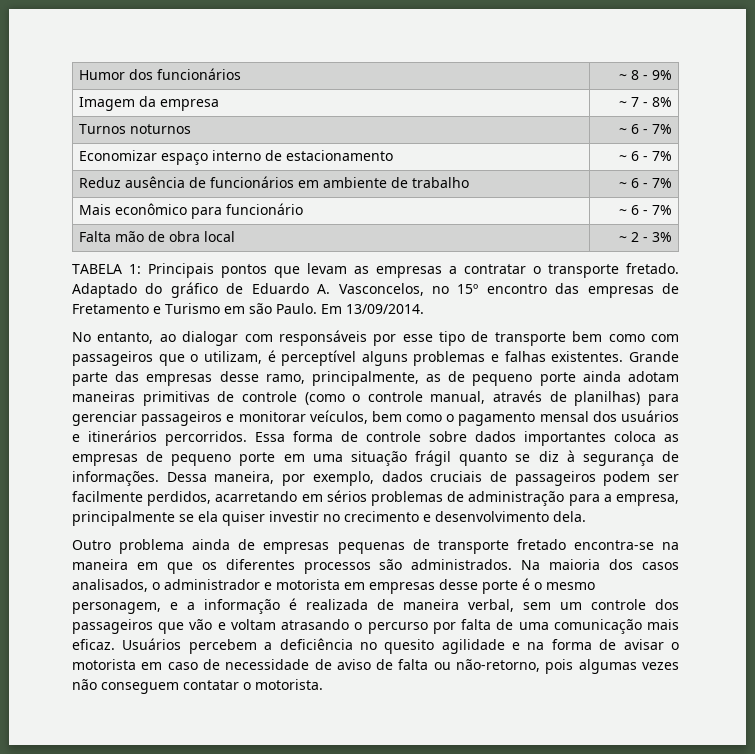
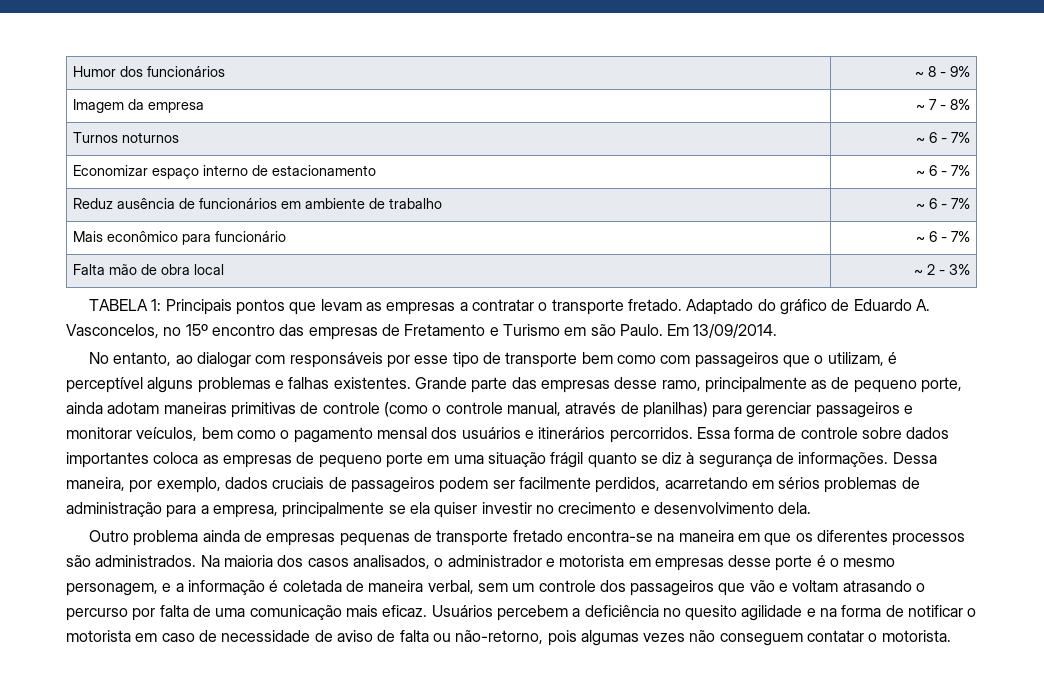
- Grande parte das empresas desse ramo, principalmente, as de pequeno porte ainda adotam maneiras primitivas de controle (como o controle manual, através de planilhas) para gerenciar passageiros e monitorar veículos, bem como o pagamento mensal dos usuários e itinerários percorridos.
+ Grande parte das empresas desse ramo, principalmente as de pequeno porte, ainda adotam maneiras primitivas de controle (como o controle manual, através de planilhas) para gerenciar passageiros e monitorar veículos, bem como o pagamento mensal dos usuários e itinerários percorridos.
- Na maioria dos casos analisados, o administrador e motorista em empresas desse porte é o mesmo personagem, e a informação é realizada de maneira verbal, sem um controle dos passageiros que vão e voltam atrasando o percurso por falta de uma comunicação mais eficaz.
+ Na maioria dos casos analisados, o administrador e motorista em empresas desse porte é o mesmo personagem, e a informação é coletada de maneira verbal, sem um controle dos passageiros que vão e voltam atrasando o percurso por falta de uma comunicação mais eficaz.
- Usuários percebem a deficiência no quesito agilidade e na forma de avisar o motorista em caso de necessidade de aviso de falta ou não-retorno, pois algumas vezes não conseguem contatar o motorista.
+ Usuários percebem a deficiência no quesito agilidade e na forma de notificar o motorista em caso de necessidade de aviso de falta ou não-retorno, pois algumas vezes não conseguem contatar o motorista.

